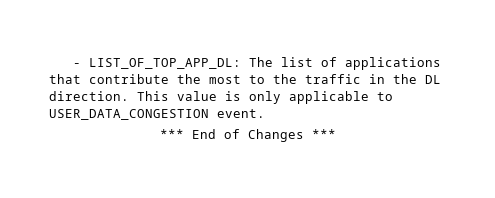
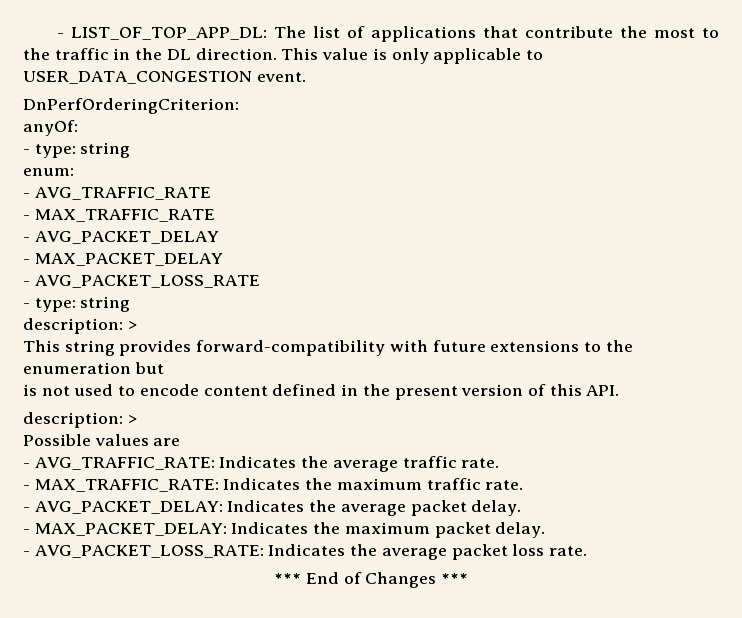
+ DnPerfOrderingCriterion:
+ anyOf:
+ - type: string
+ enum:
+ - AVG_TRAFFIC_RATE
+ - MAX_TRAFFIC_RATE
+ - AVG_PACKET_DELAY
+ - MAX_PACKET_DELAY
+ - AVG_PACKET_LOSS_RATE
+ - type: string
+ description: >
+ This string provides forward-compatibility with future extensions to the enumeration but
+ is not used to encode content defined in the present version of this API.
+ description: >
+ Possible values are
+ - AVG_TRAFFIC_RATE: Indicates the average traffic rate.
+ - MAX_TRAFFIC_RATE: Indicates the maximum traffic rate.
+ - AVG_PACKET_DELAY: Indicates the average packet delay.
+ - MAX_PACKET_DELAY: Indicates the maximum packet delay.
+ - AVG_PACKET_LOSS_RATE: Indicates the average packet loss rate.

